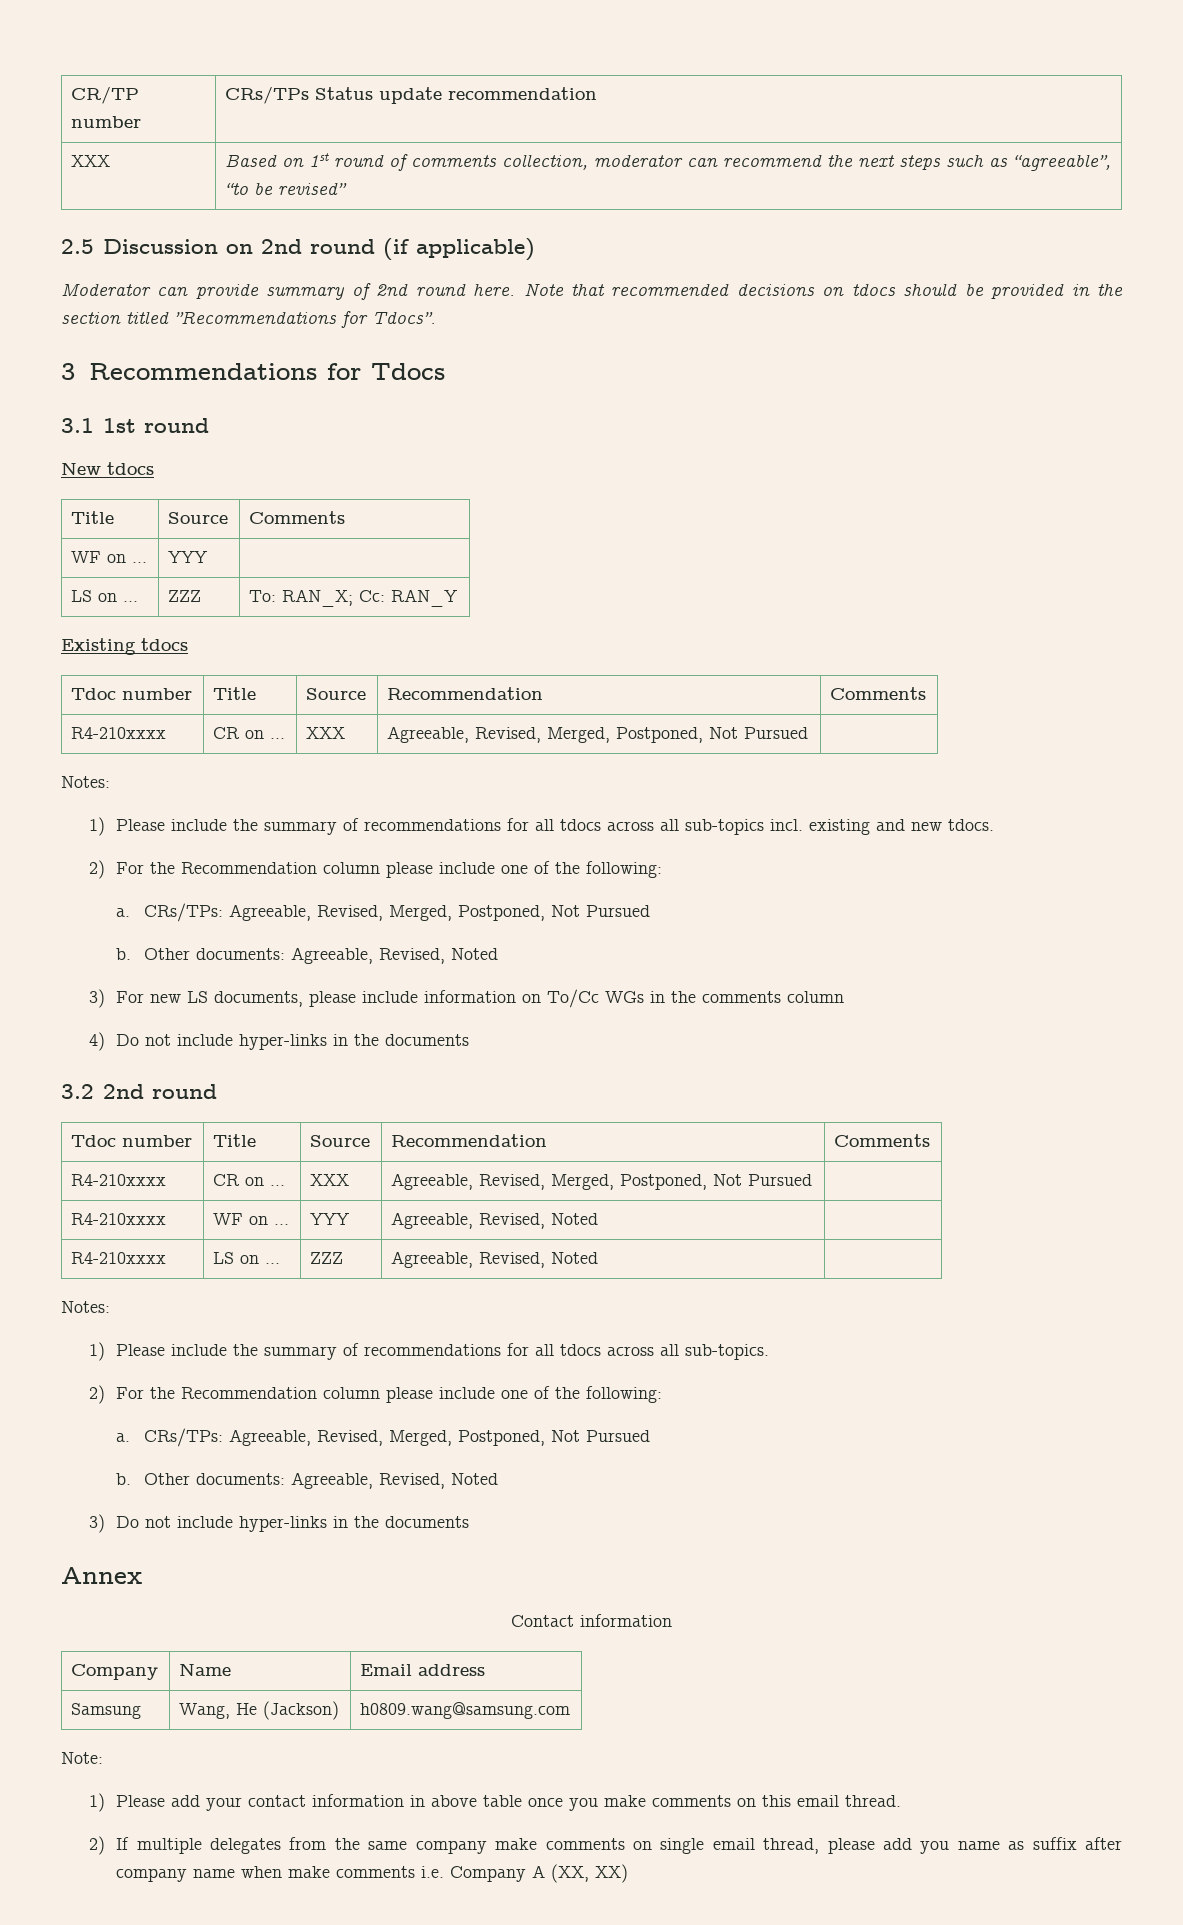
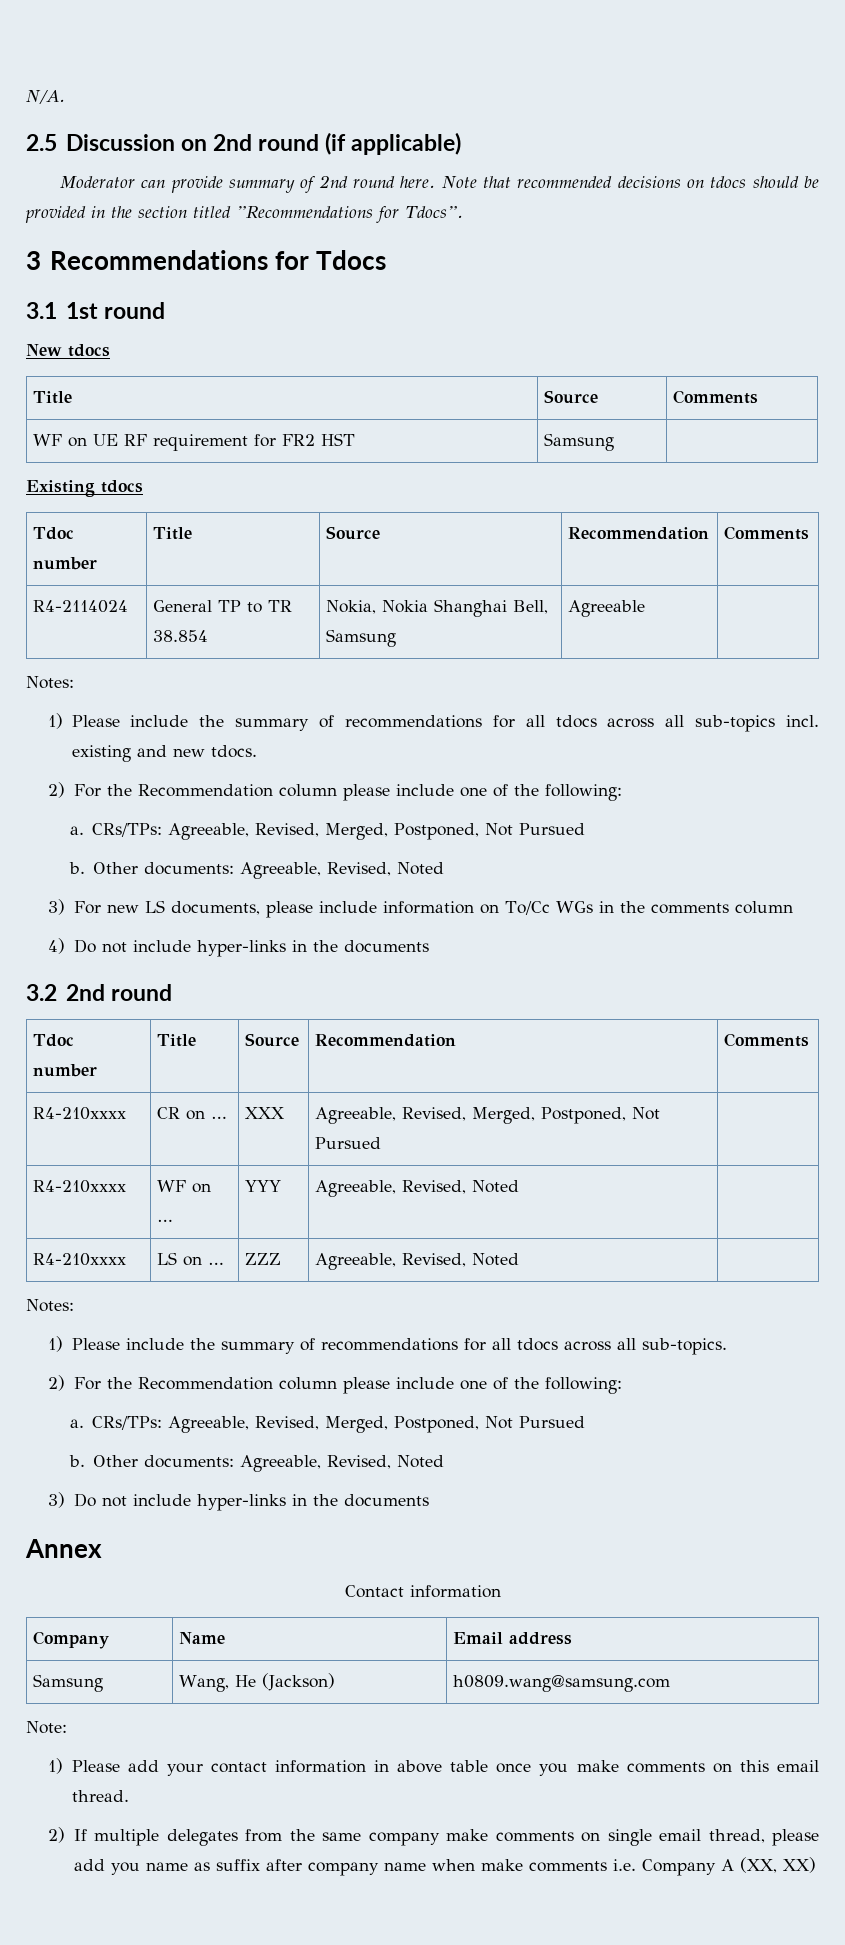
- CR/TP number | CRs/TPs Status update recommendation
- XXX | Based on 1st round of comments collection, moderator can recommend the next steps such as “agreeable”, “to be revised”
+ N/A.
  Title | Source | Comments
- WF on … | YYY |
- LS on … | ZZZ | To: RAN_X; Cc: RAN_Y
+ WF on UE RF requirement for FR2 HST | Samsung |
  Existing tdocs
  Tdoc number | Title | Source | Recommendation | Comments
- R4-210xxxx | CR on … | XXX | Agreeable, Revised, Merged, Postponed, Not Pursued |
+ R4-2114024 | General TP to TR 38.854 | Nokia, Nokia Shanghai Bell, Samsung | Agreeable |

